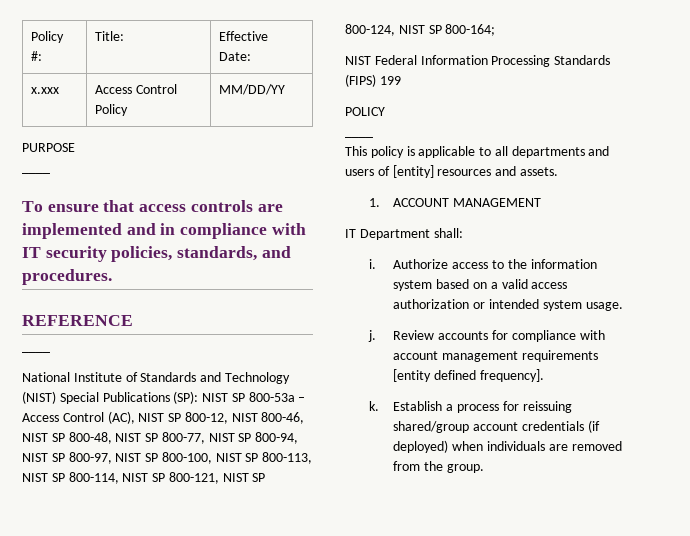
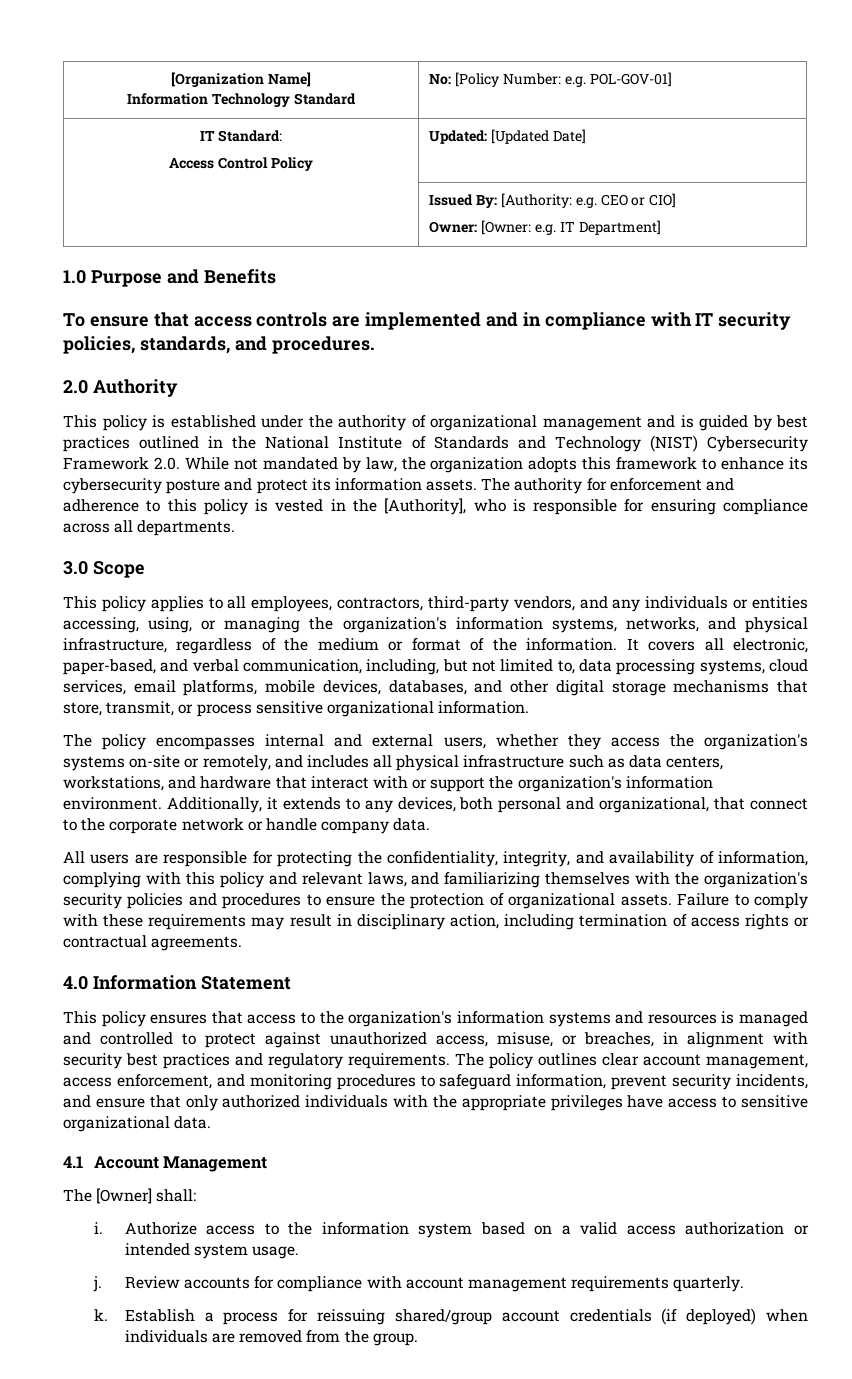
- Policy #: | Title: | Effective Date:
- x.xxx | Access Control Policy | MM/DD/YY
- PURPOSE
- ____
+ [Organization Name]
+ Information Technology Standard | No: [Policy Number: e.g. POL-GOV-01]
+ IT Standard:
+ Access Control Policy | Updated: [Updated Date]
+ | Issued By: [Authority: e.g. CEO or CIO]
+ Owner: [Owner: e.g. IT Department]
+ 1.0 Purpose and Benefits
- REFERENCE
- ____
- National Institute of Standards and Technology (NIST) Special Publications (SP): NIST SP 800-53a – Access Control (AC), NIST SP 800-12, NIST 800-46, NIST SP 800-48, NIST SP 800-77, NIST SP 800-94, NIST SP 800-97, NIST SP 800-100, NIST SP 800-113, NIST SP 800-114, NIST SP 800-121, NIST SP 800-124, NIST SP 800-164;
- NIST Federal Information Processing Standards (FIPS) 199
- POLICY
- ____
- This policy is applicable to all departments and users of [entity] resources and assets.
- 1. ACCOUNT MANAGEMENT
- IT Department shall:
+ 2.0 Authority
+ This policy is established under the authority of organizational management and is guided by best practices outlined in the National Institute of Standards and Technology (NIST) Cybersecurity Framework 2.0. While not mandated by law, the organization adopts this framework to enhance its cybersecurity posture and protect its information assets. The authority for enforcement and adherence to this policy is vested in the [Authority], who is responsible for ensuring compliance across all departments.
+ 3.0 Scope
+ This policy applies to all employees, contractors, third-party vendors, and any individuals or entities accessing, using, or managing the organization's information systems, networks, and physical infrastructure, regardless of the medium or format of the information. It covers all electronic, paper-based, and verbal communication, including, but not limited to, data processing systems, cloud services, email platforms, mobile devices, databases, and other digital storage mechanisms that store, transmit, or process sensitive organizational information.
+ The policy encompasses internal and external users, whether they access the organization's systems on-site or remotely, and includes all physical infrastructure such as data centers, workstations, and hardware that interact with or support the organization's information environment. Additionally, it extends to any devices, both personal and organizational, that connect to the corporate network or handle company data.
+ All users are responsible for protecting the confidentiality, integrity, and availability of information, complying with this policy and relevant laws, and familiarizing themselves with the organization's security policies and procedures to ensure the protection of organizational assets. Failure to comply with these requirements may result in disciplinary action, including termination of access rights or contractual agreements.
+ 4.0 Information Statement
+ This policy ensures that access to the organization's information systems and resources is managed and controlled to protect against unauthorized access, misuse, or breaches, in alignment with security best practices and regulatory requirements. The policy outlines clear account management, access enforcement, and monitoring procedures to safeguard information, prevent security incidents, and ensure that only authorized individuals with the appropriate privileges have access to sensitive organizational data.
+ 4.1 Account Management
+ The [Owner] shall:
- Review accounts for compliance with account management requirements [entity defined frequency].
+ Review accounts for compliance with account management requirements quarterly.

